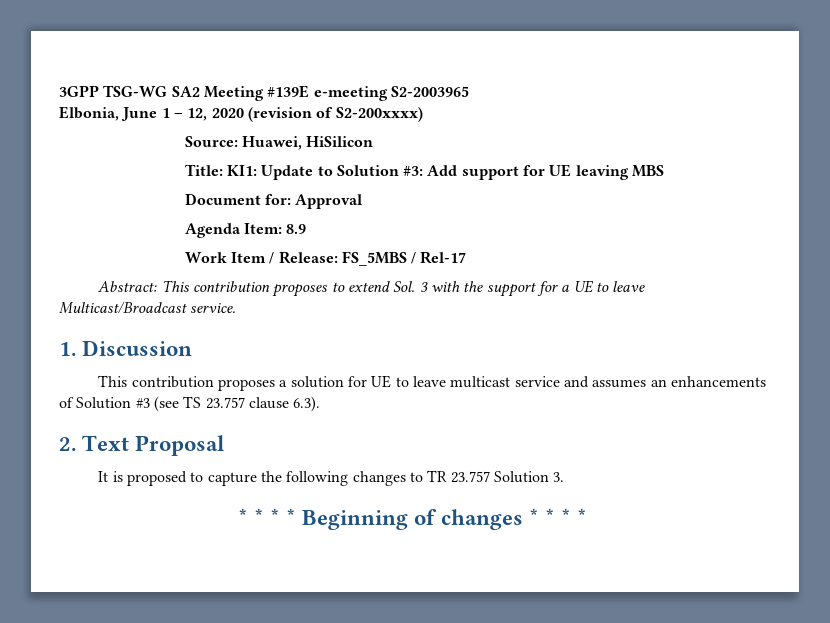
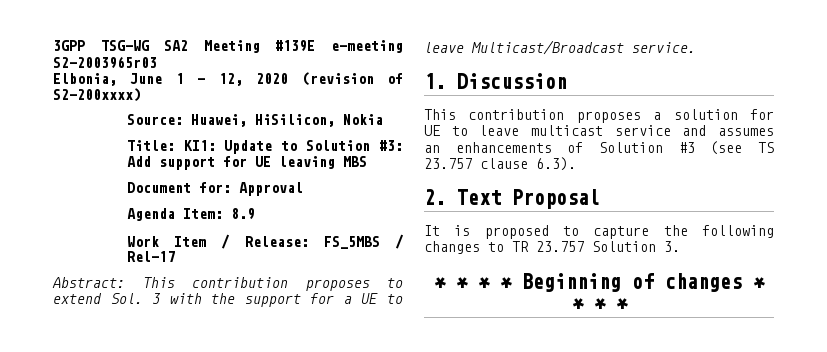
- 3GPP TSG-WG SA2 Meeting #139E e-meeting S2-2003965
+ 3GPP TSG-WG SA2 Meeting #139E e-meeting S2-2003965r03
- Source: Huawei, HiSilicon
+ Source: Huawei, HiSilicon, Nokia

